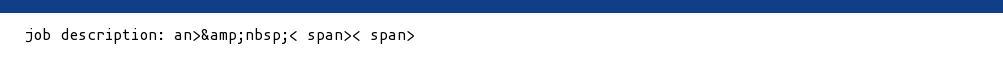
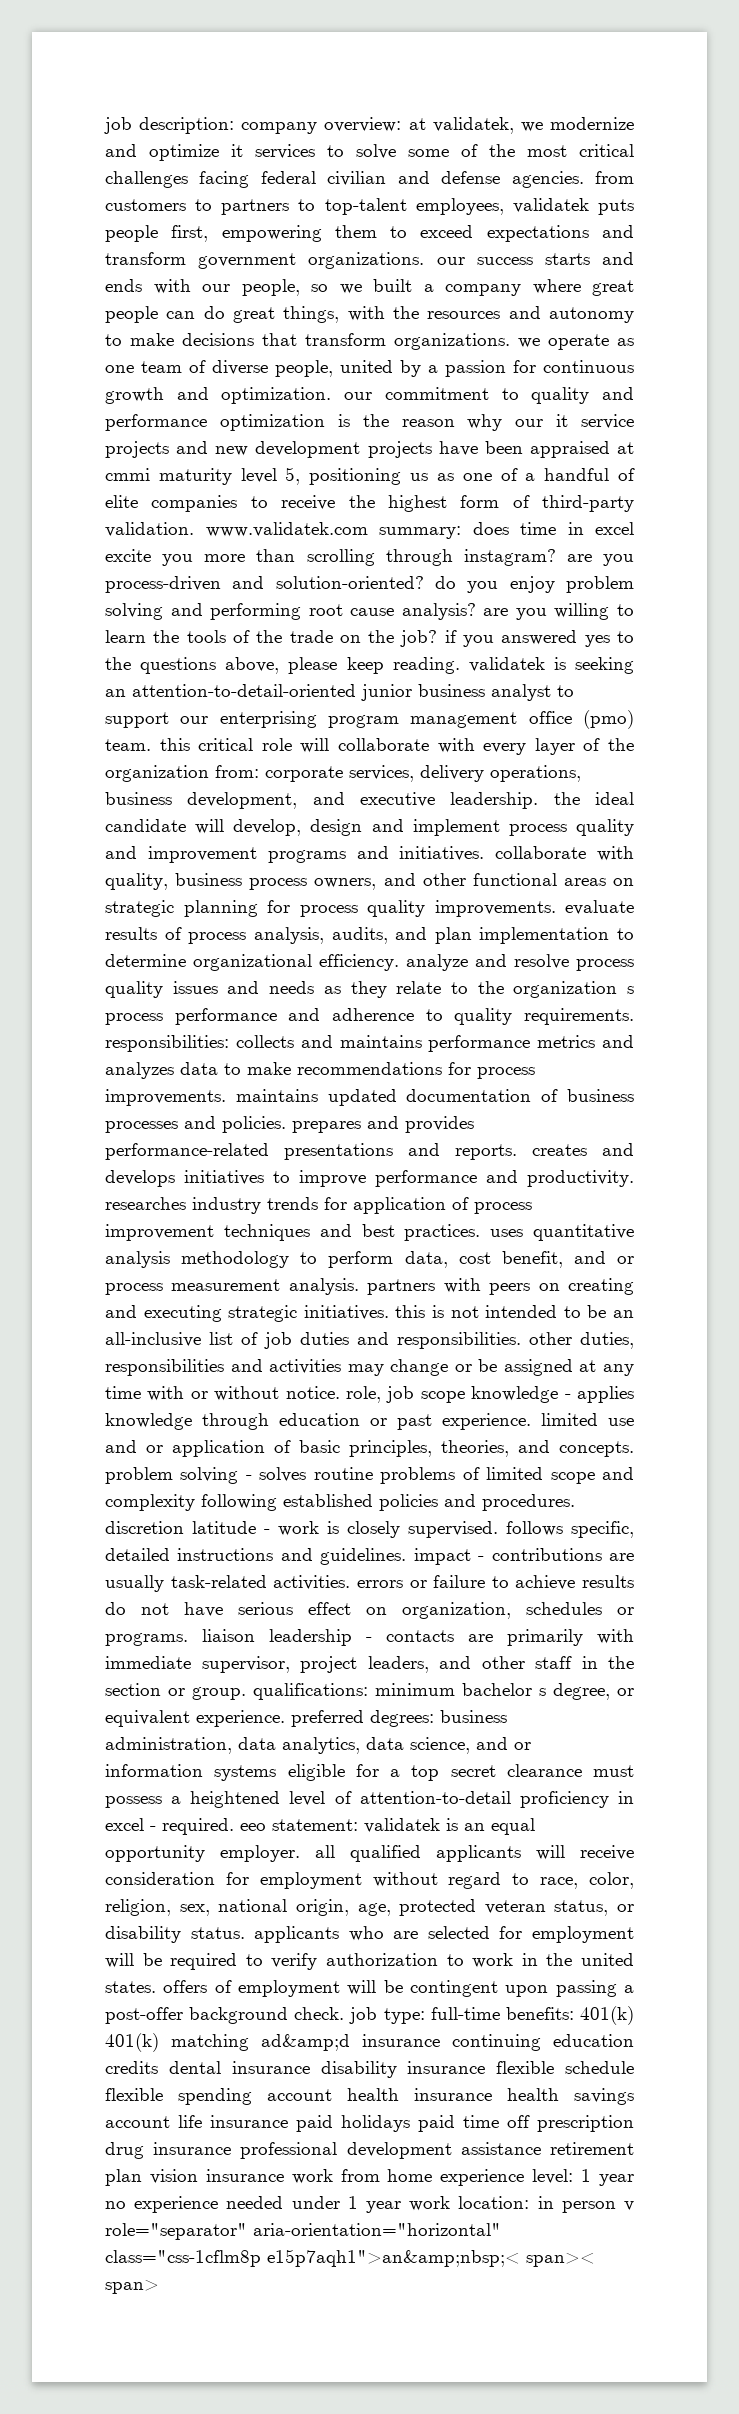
- job description: an>&amp;nbsp;< span>< span>
+ job description: company overview: at validatek, we modernize and optimize it services to solve some of the most critical challenges facing federal civilian and defense agencies. from customers to partners to top-talent employees, validatek puts people first, empowering them to exceed expectations and transform government organizations. our success starts and ends with our people, so we built a company where great people can do great things, with the resources and autonomy to make decisions that transform organizations. we operate as one team of diverse people, united by a passion for continuous growth and optimization. our commitment to quality and performance optimization is the reason why our it service projects and new development projects have been appraised at cmmi maturity level 5, positioning us as one of a handful of elite companies to receive the highest form of third-party validation. www.validatek.com summary: does time in excel excite you more than scrolling through instagram? are you process-driven and solution-oriented? do you enjoy problem solving and performing root cause analysis? are you willing to learn the tools of the trade on the job? if you answered yes to the questions above, please keep reading. validatek is seeking an attention-to-detail-oriented junior business analyst to support our enterprising program management office (pmo) team. this critical role will collaborate with every layer of the organization from: corporate services, delivery operations, business development, and executive leadership. the ideal candidate will develop, design and implement process quality and improvement programs and initiatives. collaborate with quality, business process owners, and other functional areas on strategic planning for process quality improvements. evaluate results of process analysis, audits, and plan implementation to determine organizational efficiency. analyze and resolve process quality issues and needs as they relate to the organization s process performance and adherence to quality requirements. responsibilities: collects and maintains performance metrics and analyzes data to make recommendations for process improvements. maintains updated documentation of business processes and policies. prepares and provides performance-related presentations and reports. creates and develops initiatives to improve performance and productivity. researches industry trends for application of process improvement techniques and best practices. uses quantitative analysis methodology to perform data, cost benefit, and or process measurement analysis. partners with peers on creating and executing strategic initiatives. this is not intended to be an all-inclusive list of job duties and responsibilities. other duties, responsibilities and activities may change or be assigned at any time with or without notice. role, job scope knowledge - applies knowledge through education or past experience. limited use and or application of basic principles, theories, and concepts. problem solving - solves routine problems of limited scope and complexity following established policies and procedures. discretion latitude - work is closely supervised. follows specific, detailed instructions and guidelines. impact - contributions are usually task-related activities. errors or failure to achieve results do not have serious effect on organization, schedules or programs. liaison leadership - contacts are primarily with immediate supervisor, project leaders, and other staff in the section or group. qualifications: minimum bachelor s degree, or equivalent experience. preferred degrees: business administration, data analytics, data science, and or information systems eligible for a top secret clearance must possess a heightened level of attention-to-detail proficiency in excel - required. eeo statement: validatek is an equal opportunity employer. all qualified applicants will receive consideration for employment without regard to race, color, religion, sex, national origin, age, protected veteran status, or disability status. applicants who are selected for employment will be required to verify authorization to work in the united states. offers of employment will be contingent upon passing a post-offer background check. job type: full-time benefits: 401(k) 401(k) matching ad&amp;d insurance continuing education credits dental insurance disability insurance flexible schedule flexible spending account health insurance health savings account life insurance paid holidays paid time off prescription drug insurance professional development assistance retirement plan vision insurance work from home experience level: 1 year no experience needed under 1 year work location: in person v role="separator" aria-orientation="horizontal" class="css-1cflm8p e15p7aqh1">an&amp;nbsp;< span>< span>

